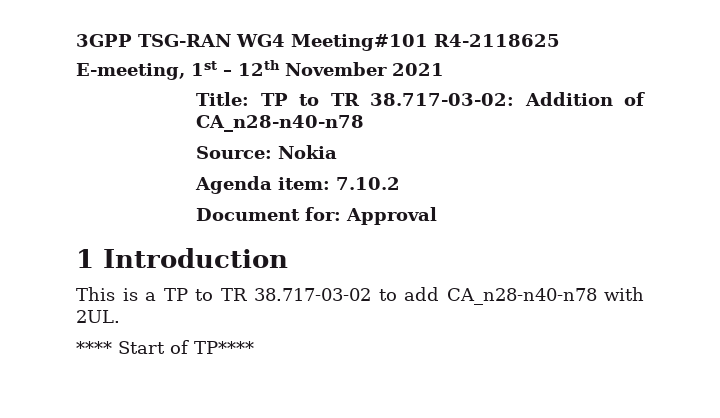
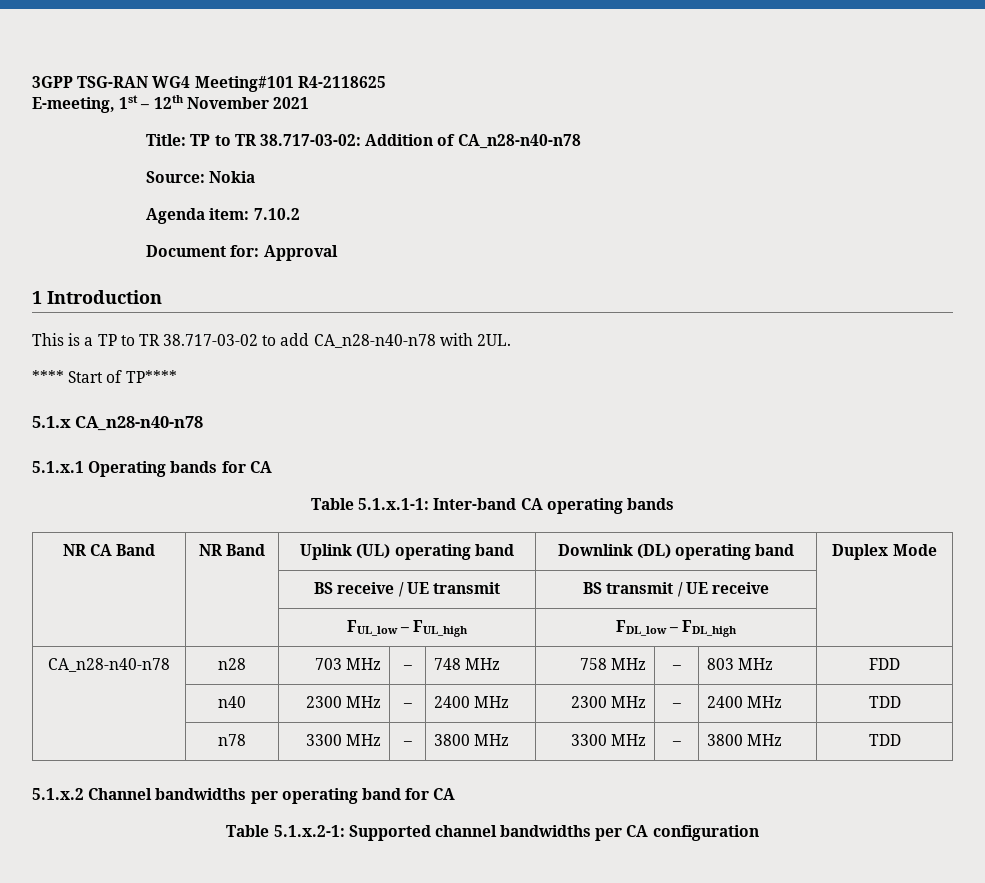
+ 5.1.x CA_n28-n40-n78
+ 5.1.x.1 Operating bands for CA
+ Table 5.1.x.1-1: Inter-band CA operating bands
+ NR CA Band | NR Band | Uplink (UL) operating band | Downlink (DL) operating band | Duplex Mode
+ | | BS receive / UE transmit | BS transmit / UE receive |
+ | | FUL_low – FUL_high | FDL_low – FDL_high |
+ CA_n28-n40-n78 | n28 | 703 MHz | – | 748 MHz | 758 MHz | – | 803 MHz | FDD
+ | n40 | 2300 MHz | – | 2400 MHz | 2300 MHz | – | 2400 MHz | TDD
+ | n78 | 3300 MHz | – | 3800 MHz | 3300 MHz | – | 3800 MHz | TDD
+ 5.1.x.2 Channel bandwidths per operating band for CA
+ Table 5.1.x.2-1: Supported channel bandwidths per CA configuration

